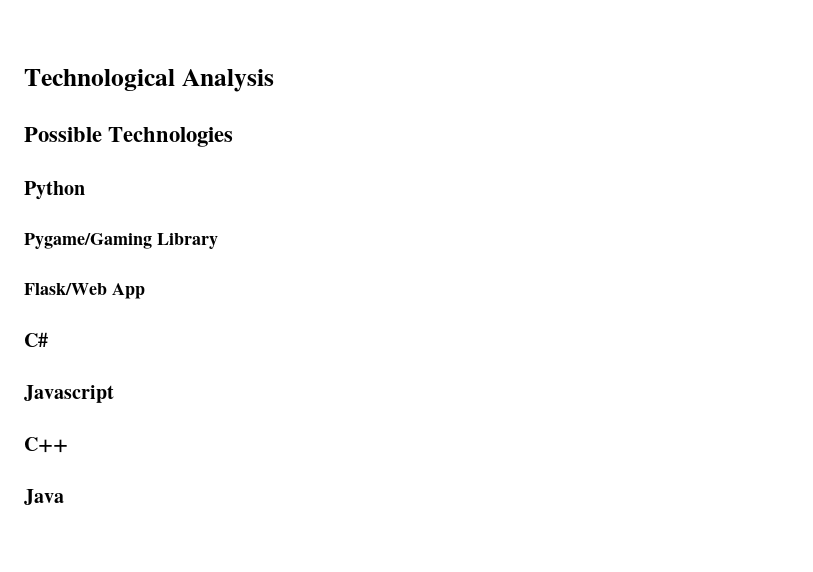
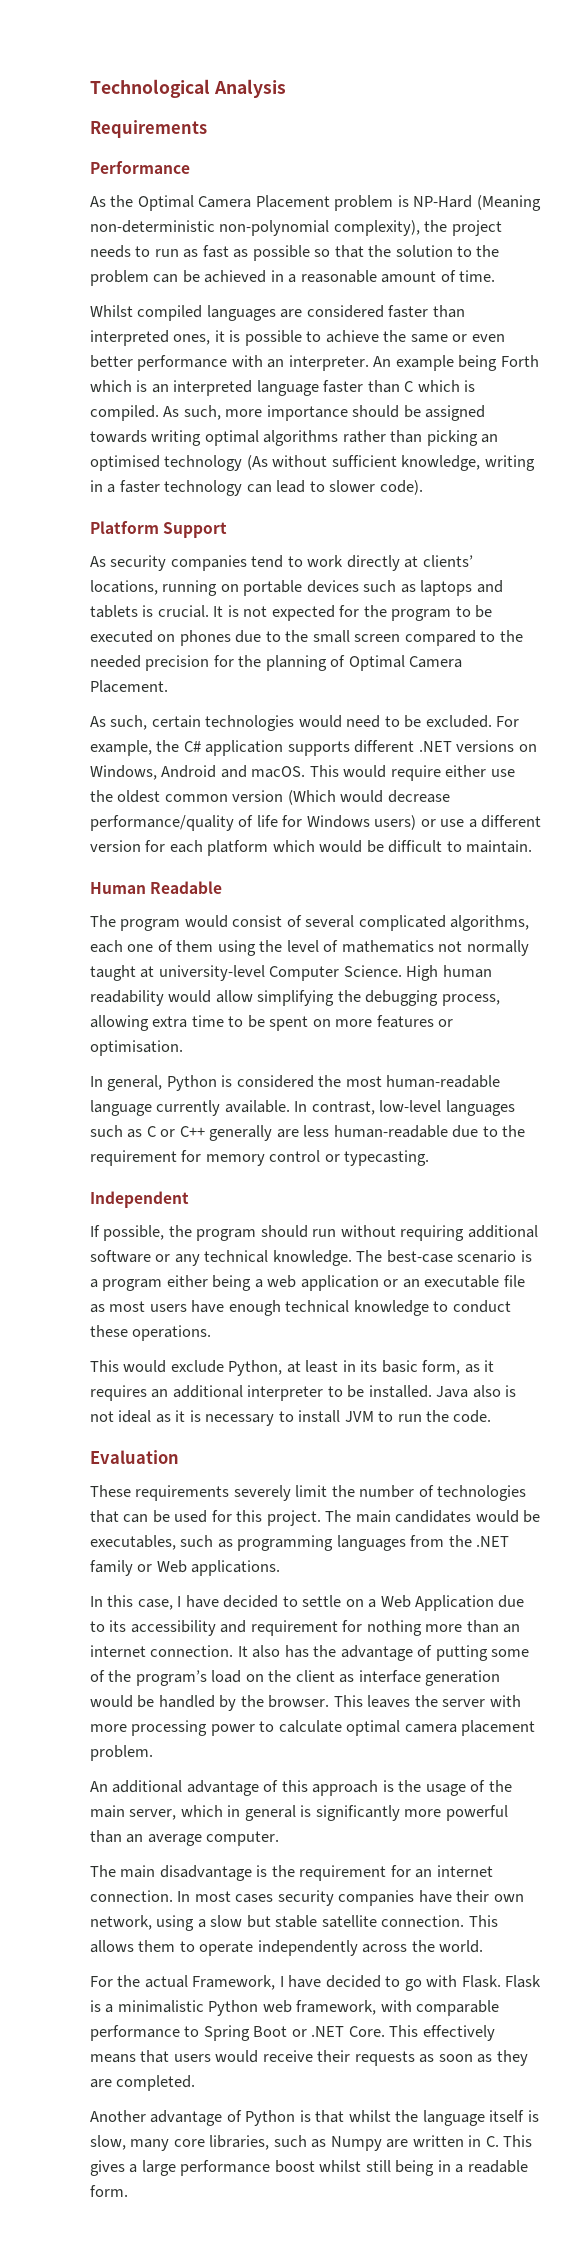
- Possible Technologies
- Python
- Pygame/Gaming Library
- Flask/Web App
- C#
- Javascript
- C++
- Java
+ Requirements
+ Performance
+ As the Optimal Camera Placement problem is NP-Hard (Meaning non-deterministic non-polynomial complexity), the project needs to run as fast as possible so that the solution to the problem can be achieved in a reasonable amount of time.
+ Whilst compiled languages are considered faster than interpreted ones, it is possible to achieve the same or even better performance with an interpreter. An example being Forth which is an interpreted language faster than C which is compiled. As such, more importance should be assigned towards writing optimal algorithms rather than picking an optimised technology (As without sufficient knowledge, writing in a faster technology can lead to slower code).
+ Platform Support
+ As security companies tend to work directly at clients’ locations, running on portable devices such as laptops and tablets is crucial. It is not expected for the program to be executed on phones due to the small screen compared to the needed precision for the planning of Optimal Camera Placement.
+ As such, certain technologies would need to be excluded. For example, the C# application supports different .NET versions on Windows, Android and macOS. This would require either use the oldest common version (Which would decrease performance/quality of life for Windows users) or use a different version for each platform which would be difficult to maintain.
+ Human Readable
+ The program would consist of several complicated algorithms, each one of them using the level of mathematics not normally taught at university-level Computer Science. High human readability would allow simplifying the debugging process, allowing extra time to be spent on more features or optimisation.
+ In general, Python is considered the most human-readable language currently available. In contrast, low-level languages such as C or C++ generally are less human-readable due to the requirement for memory control or typecasting.
+ Independent
+ If possible, the program should run without requiring additional software or any technical knowledge. The best-case scenario is a program either being a web application or an executable file as most users have enough technical knowledge to conduct these operations.
+ This would exclude Python, at least in its basic form, as it requires an additional interpreter to be installed. Java also is not ideal as it is necessary to install JVM to run the code.
+ Evaluation
+ These requirements severely limit the number of technologies that can be used for this project. The main candidates would be executables, such as programming languages from the .NET family or Web applications.
+ In this case, I have decided to settle on a Web Application due to its accessibility and requirement for nothing more than an internet connection. It also has the advantage of putting some of the program’s load on the client as interface generation would be handled by the browser. This leaves the server with more processing power to calculate optimal camera placement problem.
+ An additional advantage of this approach is the usage of the main server, which in general is significantly more powerful than an average computer.
+ The main disadvantage is the requirement for an internet connection. In most cases security companies have their own network, using a slow but stable satellite connection. This allows them to operate independently across the world.
+ For the actual Framework, I have decided to go with Flask. Flask is a minimalistic Python web framework, with comparable performance to Spring Boot or .NET Core. This effectively means that users would receive their requests as soon as they are completed.
+ Another advantage of Python is that whilst the language itself is slow, many core libraries, such as Numpy are written in C. This gives a large performance boost whilst still being in a readable form.

